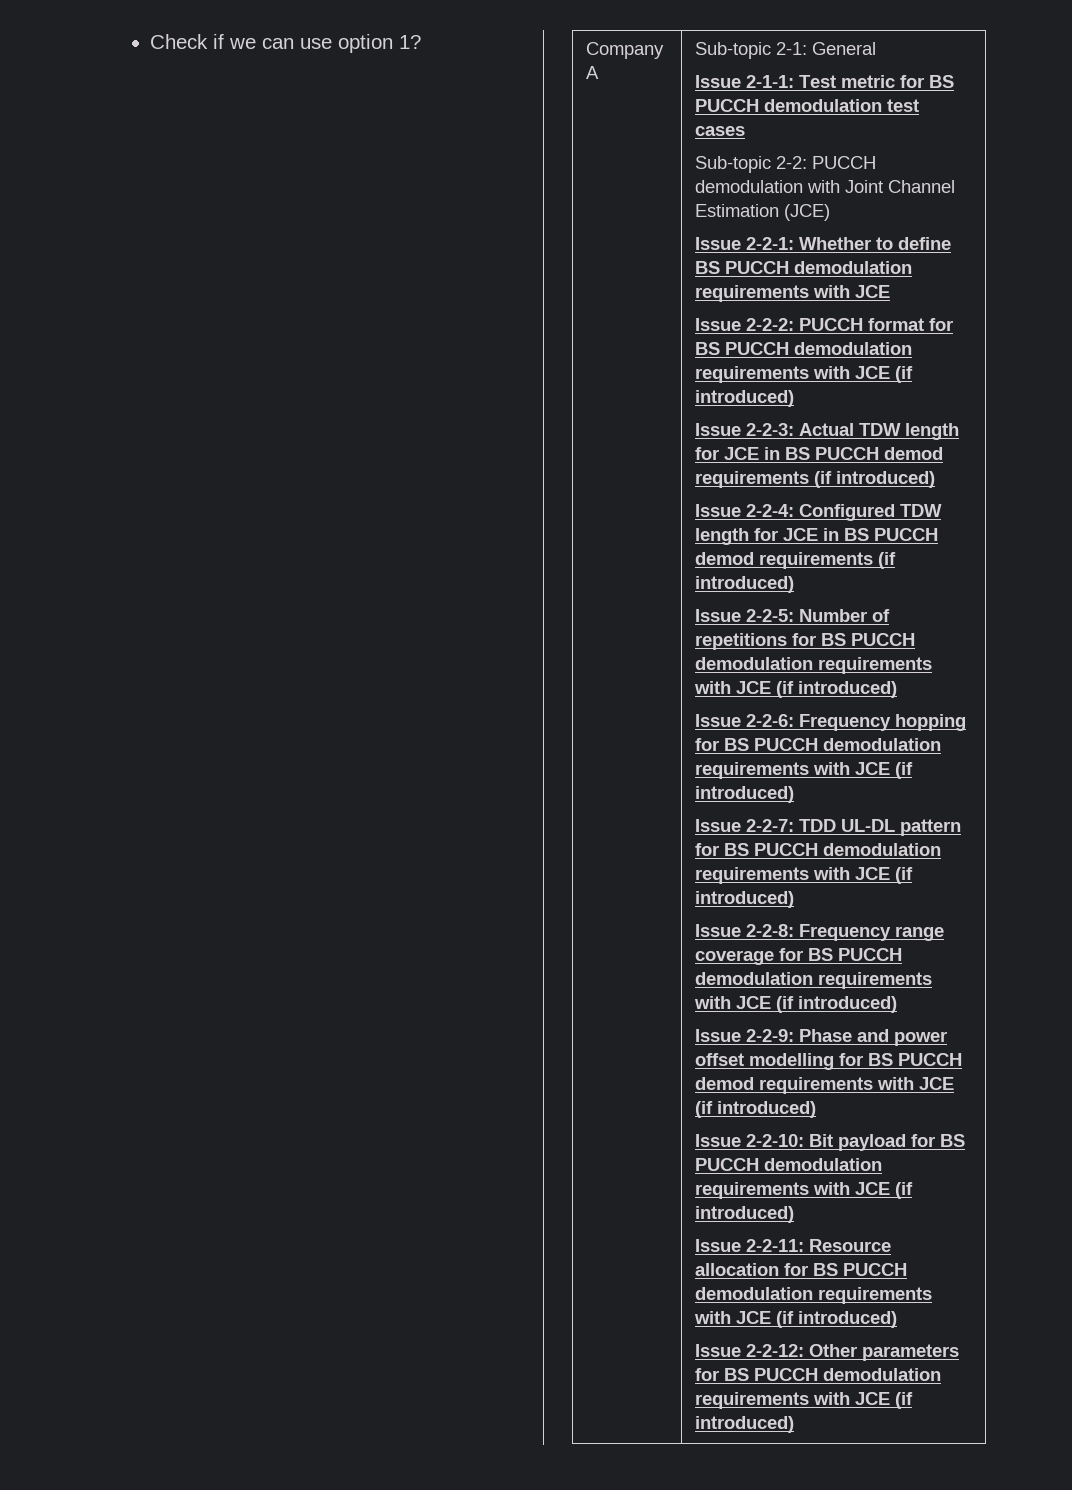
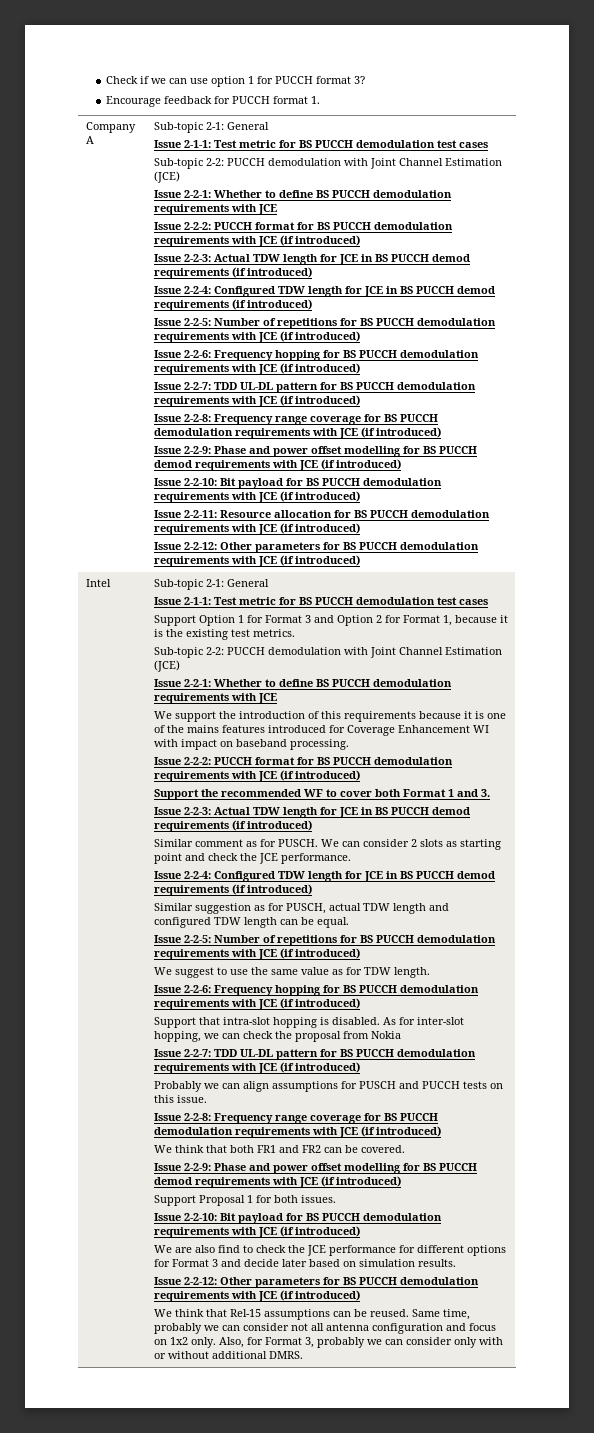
- Check if we can use option 1?
+ Check if we can use option 1 for PUCCH format 3?
+ Encourage feedback for PUCCH format 1.
+ Intel | Sub-topic 2-1: General
+ Issue 2-1-1: Test metric for BS PUCCH demodulation test cases
+ Support Option 1 for Format 3 and Option 2 for Format 1, because it is the existing test metrics.
+ Sub-topic 2-2: PUCCH demodulation with Joint Channel Estimation (JCE)
+ Issue 2-2-1: Whether to define BS PUCCH demodulation requirements with JCE
+ We support the introduction of this requirements because it is one of the mains features introduced for Coverage Enhancement WI with impact on baseband processing.
+ Issue 2-2-2: PUCCH format for BS PUCCH demodulation requirements with JCE (if introduced)
+ Support the recommended WF to cover both Format 1 and 3.
+ Issue 2-2-3: Actual TDW length for JCE in BS PUCCH demod requirements (if introduced)
+ Similar comment as for PUSCH. We can consider 2 slots as starting point and check the JCE performance.
+ Issue 2-2-4: Configured TDW length for JCE in BS PUCCH demod requirements (if introduced)
+ Similar suggestion as for PUSCH, actual TDW length and configured TDW length can be equal.
+ Issue 2-2-5: Number of repetitions for BS PUCCH demodulation requirements with JCE (if introduced)
+ We suggest to use the same value as for TDW length.
+ Issue 2-2-6: Frequency hopping for BS PUCCH demodulation requirements with JCE (if introduced)
+ Support that intra-slot hopping is disabled. As for inter-slot hopping, we can check the proposal from Nokia
+ Issue 2-2-7: TDD UL-DL pattern for BS PUCCH demodulation requirements with JCE (if introduced)
+ Probably we can align assumptions for PUSCH and PUCCH tests on this issue.
+ Issue 2-2-8: Frequency range coverage for BS PUCCH demodulation requirements with JCE (if introduced)
+ We think that both FR1 and FR2 can be covered.
+ Issue 2-2-9: Phase and power offset modelling for BS PUCCH demod requirements with JCE (if introduced)
+ Support Proposal 1 for both issues.
+ Issue 2-2-10: Bit payload for BS PUCCH demodulation requirements with JCE (if introduced)
+ We are also find to check the JCE performance for different options for Format 3 and decide later based on simulation results.
+ Issue 2-2-12: Other parameters for BS PUCCH demodulation requirements with JCE (if introduced)
+ We think that Rel-15 assumptions can be reused. Same time, probably we can consider not all antenna configuration and focus on 1x2 only. Also, for Format 3, probably we can consider only with or without additional DMRS.

